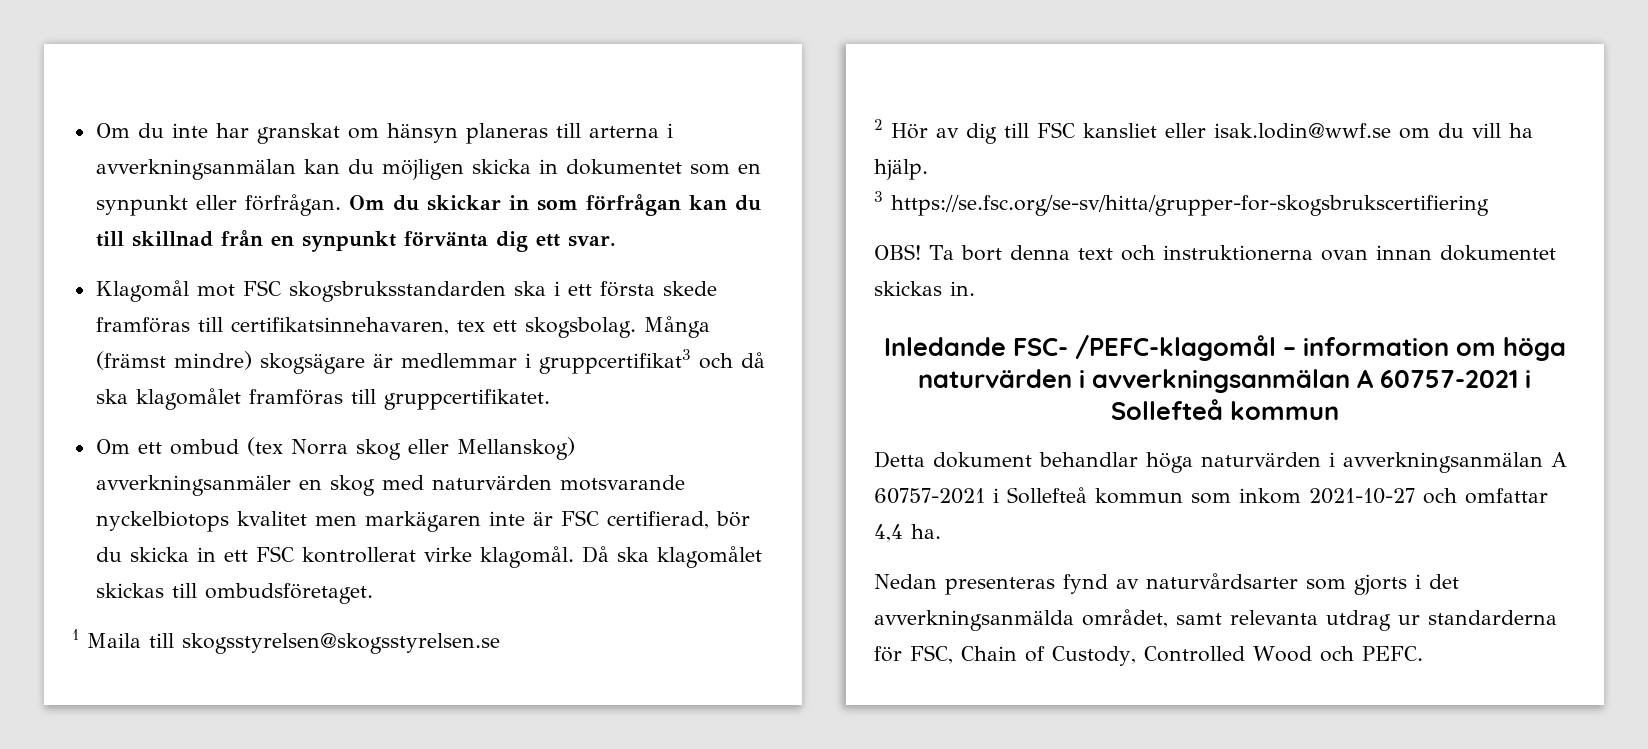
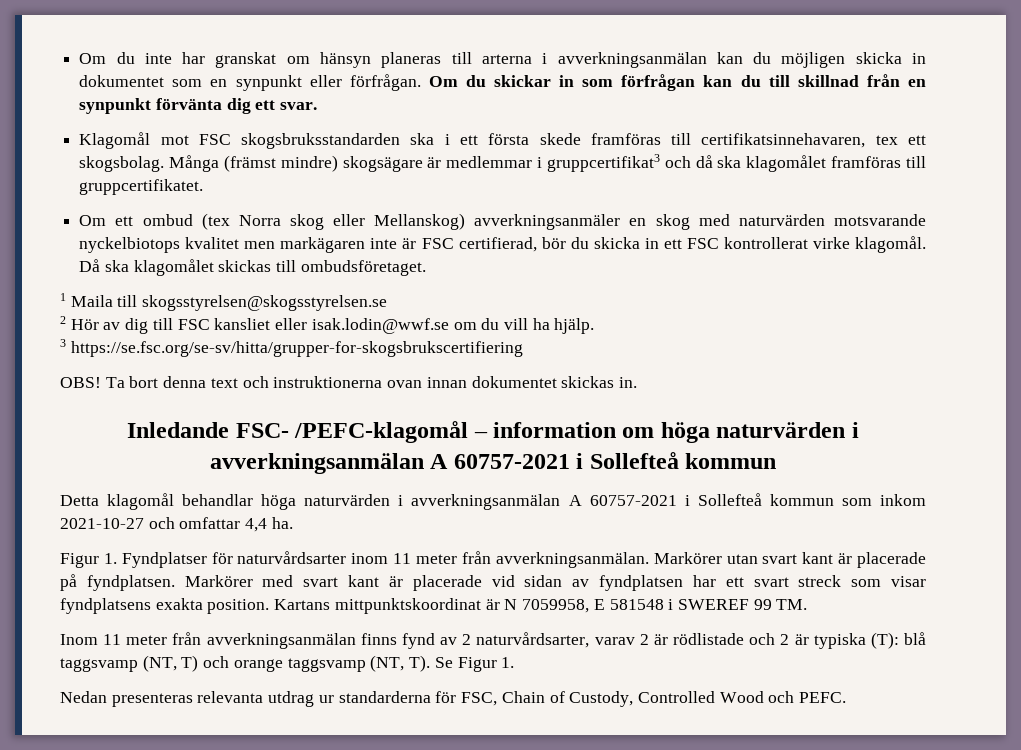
- Detta dokument behandlar höga naturvärden i avverkningsanmälan A 60757-2021 i Sollefteå kommun som inkom 2021-10-27 och omfattar 4,4 ha.
+ Detta klagomål behandlar höga naturvärden i avverkningsanmälan A 60757-2021 i Sollefteå kommun som inkom 2021-10-27 och omfattar 4,4 ha.
- Nedan presenteras fynd av naturvårdsarter som gjorts i det avverkningsanmälda området, samt relevanta utdrag ur standarderna för FSC, Chain of Custody, Controlled Wood och PEFC.
+ Figur 1. Fyndplatser för naturvårdsarter inom 11 meter från avverkningsanmälan. Markörer utan svart kant är placerade på fyndplatsen. Markörer med svart kant är placerade vid sidan av fyndplatsen har ett svart streck som visar fyndplatsens exakta position. Kartans mittpunktskoordinat är N 7059958, E 581548 i SWEREF 99 TM.
+ Inom 11 meter från avverkningsanmälan finns fynd av 2 naturvårdsarter, varav 2 är rödlistade och 2 är typiska (T): blå taggsvamp (NT, T) och orange taggsvamp (NT, T). Se Figur 1.
+ Nedan presenteras relevanta utdrag ur standarderna för FSC, Chain of Custody, Controlled Wood och PEFC.

